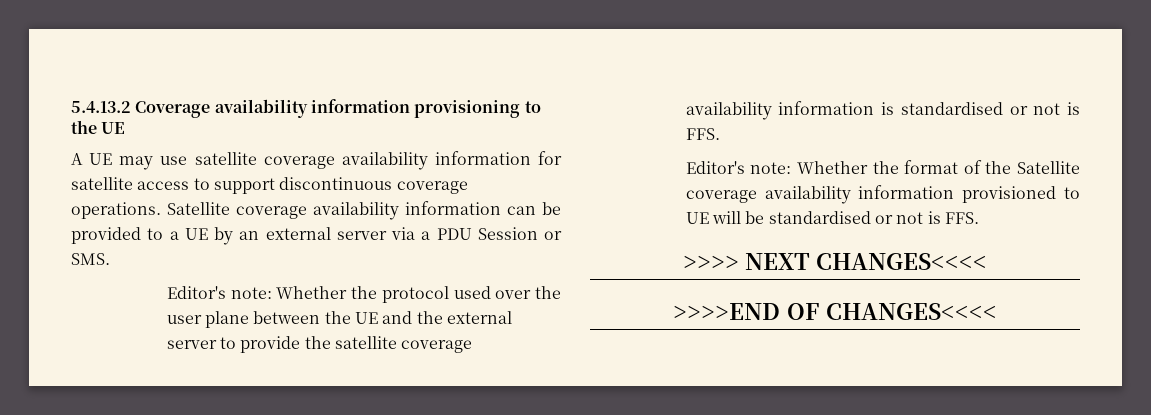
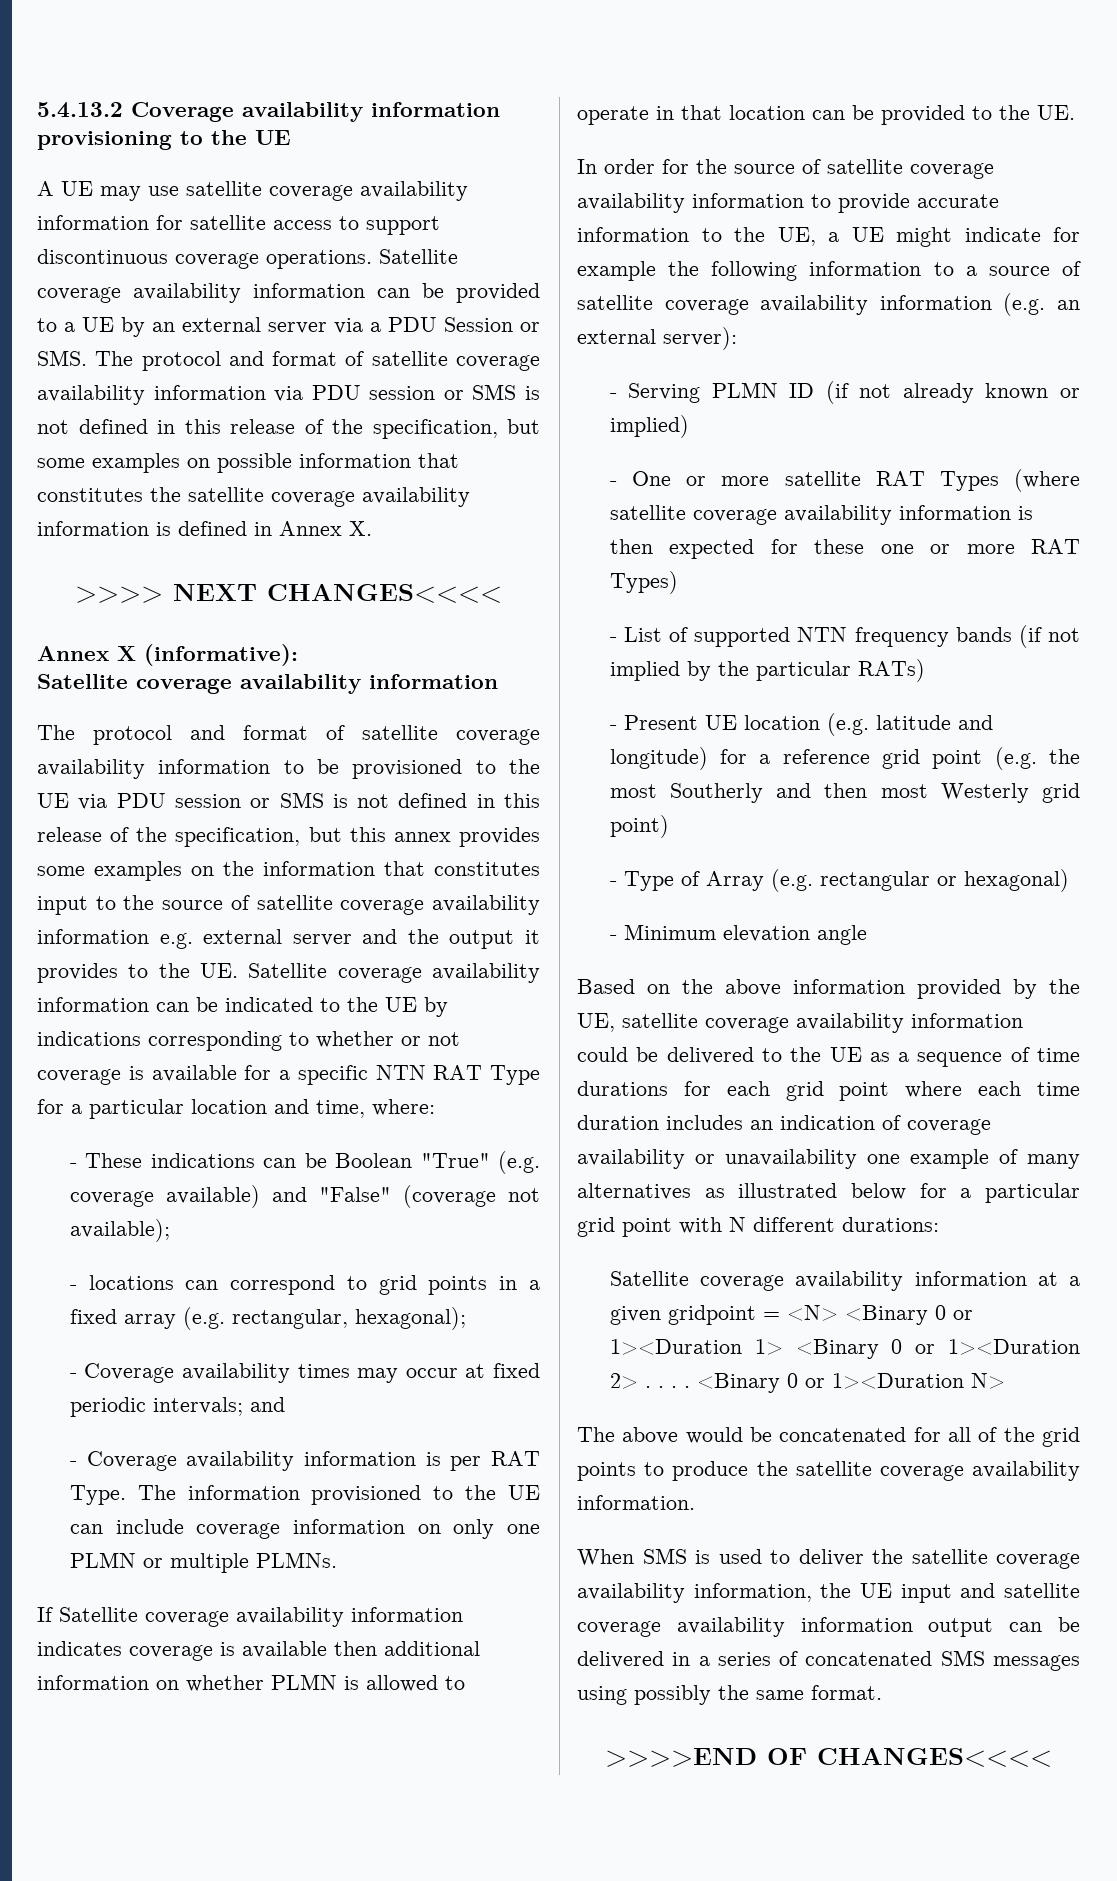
- Satellite coverage availability information can be provided to a UE by an external server via a PDU Session or SMS.
- Editor's note: Whether the protocol used over the user plane between the UE and the external server to provide the satellite coverage availability information is standardised or not is FFS.
- Editor's note: Whether the format of the Satellite coverage availability information provisioned to UE will be standardised or not is FFS.
+ Satellite coverage availability information can be provided to a UE by an external server via a PDU Session or SMS. The protocol and format of satellite coverage availability information via PDU session or SMS is not defined in this release of the specification, but some examples on possible information that constitutes the satellite coverage availability information is defined in Annex X.
  >>>> NEXT CHANGES<<<<
+ Annex X (informative):
+ Satellite coverage availability information
+ The protocol and format of satellite coverage availability information to be provisioned to the UE via PDU session or SMS is not defined in this release of the specification, but this annex provides some examples on the information that constitutes input to the source of satellite coverage availability information e.g. external server and the output it provides to the UE. Satellite coverage availability information can be indicated to the UE by indications corresponding to whether or not coverage is available for a specific NTN RAT Type for a particular location and time, where:
+ - These indications can be Boolean "True" (e.g. coverage available) and "False" (coverage not available);
+ - locations can correspond to grid points in a fixed array (e.g. rectangular, hexagonal);
+ - Coverage availability times may occur at fixed periodic intervals; and
+ - Coverage availability information is per RAT Type. The information provisioned to the UE can include coverage information on only one PLMN or multiple PLMNs.
+ If Satellite coverage availability information indicates coverage is available then additional information on whether PLMN is allowed to operate in that location can be provided to the UE.
+ In order for the source of satellite coverage availability information to provide accurate information to the UE, a UE might indicate for example the following information to a source of satellite coverage availability information (e.g. an external server):
+ - Serving PLMN ID (if not already known or implied)
+ - One or more satellite RAT Types (where satellite coverage availability information is then expected for these one or more RAT Types)
+ - List of supported NTN frequency bands (if not implied by the particular RATs)
+ - Present UE location (e.g. latitude and longitude) for a reference grid point (e.g. the most Southerly and then most Westerly grid point)
+ - Type of Array (e.g. rectangular or hexagonal)
+ - Minimum elevation angle
+ Based on the above information provided by the UE, satellite coverage availability information could be delivered to the UE as a sequence of time durations for each grid point where each time duration includes an indication of coverage availability or unavailability one example of many alternatives as illustrated below for a particular grid point with N different durations:
+ Satellite coverage availability information at a given gridpoint = <N> <Binary 0 or 1><Duration 1> <Binary 0 or 1><Duration 2> . . . . <Binary 0 or 1><Duration N>
+ The above would be concatenated for all of the grid points to produce the satellite coverage availability information.
+ When SMS is used to deliver the satellite coverage availability information, the UE input and satellite coverage availability information output can be delivered in a series of concatenated SMS messages using possibly the same format.

